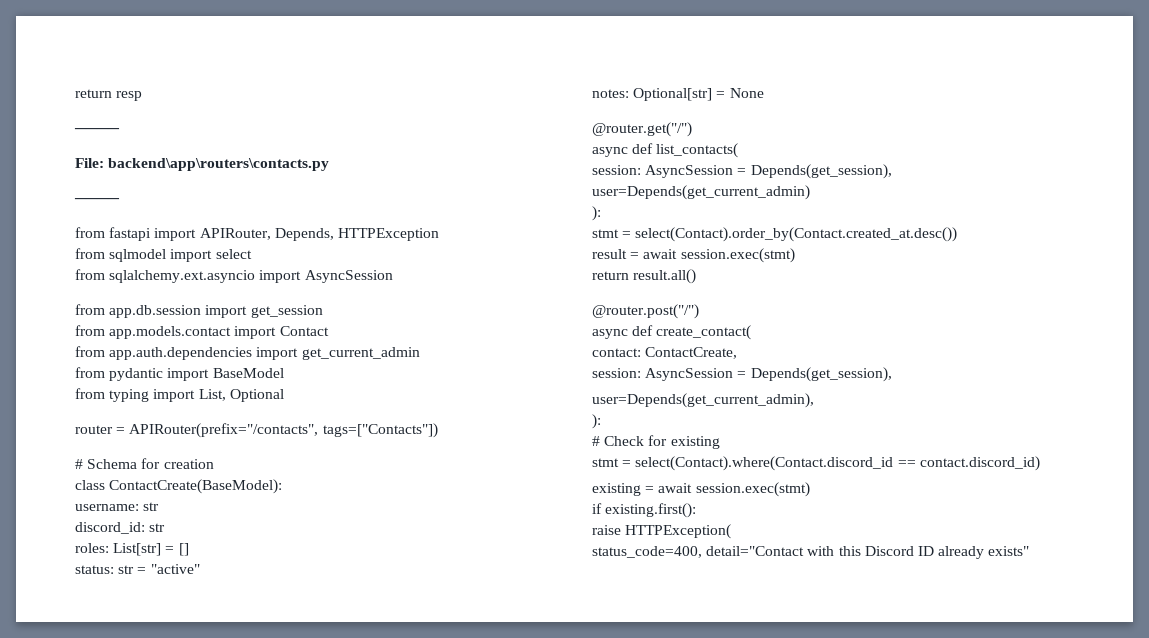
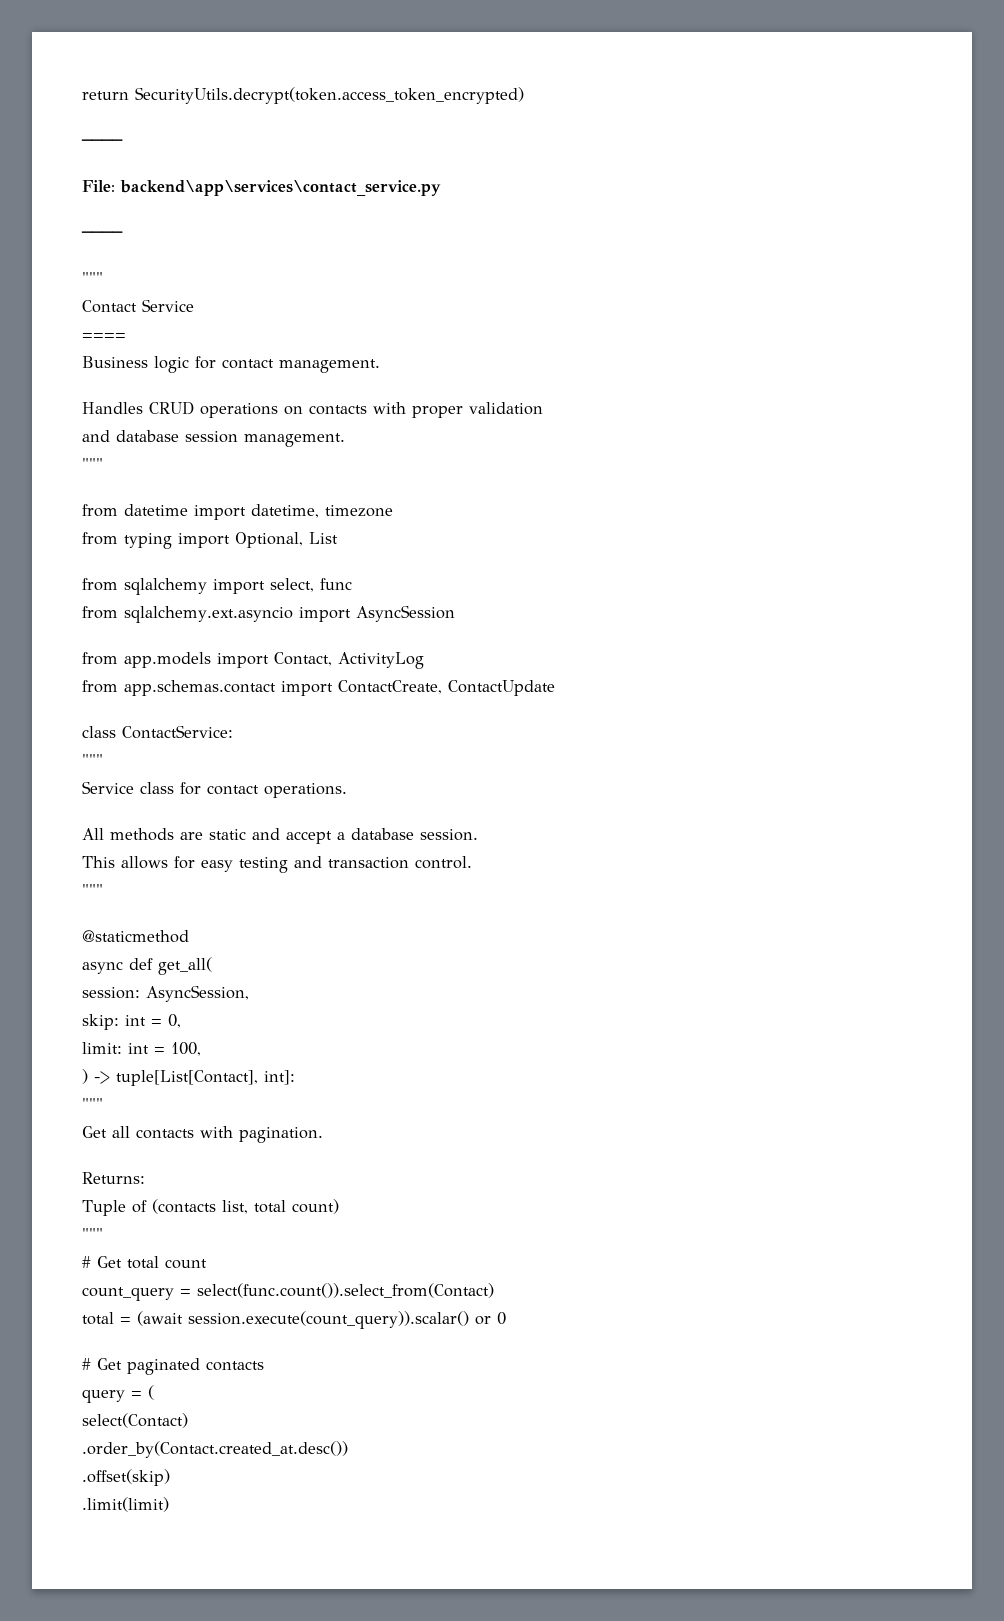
- return resp
+ return SecurityUtils.decrypt(token.access_token_encrypted)
- File: backend\app\routers\contacts.py
+ File: backend\app\services\contact_service.py
  ────
- from fastapi import APIRouter, Depends, HTTPException
- from sqlmodel import select
+ """
+ Contact Service
+ ====
+ Business logic for contact management.
+ Handles CRUD operations on contacts with proper validation
+ and database session management.
+ """
+ from datetime import datetime, timezone
+ from typing import Optional, List
+ from sqlalchemy import select, func
- from app.db.session import get_session
- from app.models.contact import Contact
- from app.auth.dependencies import get_current_admin
- from pydantic import BaseModel
- from typing import List, Optional
- router = APIRouter(prefix="/contacts", tags=["Contacts"])
- # Schema for creation
- class ContactCreate(BaseModel):
- username: str
- discord_id: str
- roles: List[str] = []
- status: str = "active"
- notes: Optional[str] = None
- @router.get("/")
- async def list_contacts(
- session: AsyncSession = Depends(get_session), user=Depends(get_current_admin)
- ):
- stmt = select(Contact).order_by(Contact.created_at.desc())
- result = await session.exec(stmt)
- return result.all()
- @router.post("/")
- async def create_contact(
- contact: ContactCreate,
- session: AsyncSession = Depends(get_session),
- user=Depends(get_current_admin),
- ):
- # Check for existing
- stmt = select(Contact).where(Contact.discord_id == contact.discord_id)
- existing = await session.exec(stmt)
- if existing.first():
- raise HTTPException(
- status_code=400, detail="Contact with this Discord ID already exists"
+ from app.models import Contact, ActivityLog
+ from app.schemas.contact import ContactCreate, ContactUpdate
+ class ContactService:
+ """
+ Service class for contact operations.
+ All methods are static and accept a database session.
+ This allows for easy testing and transaction control.
+ """
+ @staticmethod
+ async def get_all(
+ session: AsyncSession,
+ skip: int = 0,
+ limit: int = 100,
+ ) -> tuple[List[Contact], int]:
+ """
+ Get all contacts with pagination.
+ Returns:
+ Tuple of (contacts list, total count)
+ """
+ # Get total count
+ count_query = select(func.count()).select_from(Contact)
+ total = (await session.execute(count_query)).scalar() or 0
+ # Get paginated contacts
+ query = (
+ select(Contact)
+ .order_by(Contact.created_at.desc())
+ .offset(skip)
+ .limit(limit)

